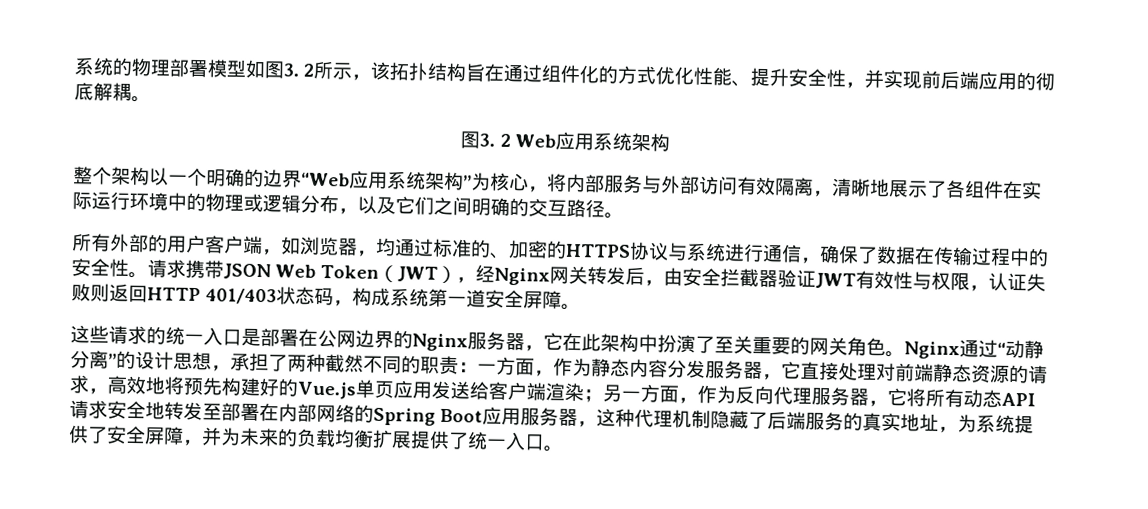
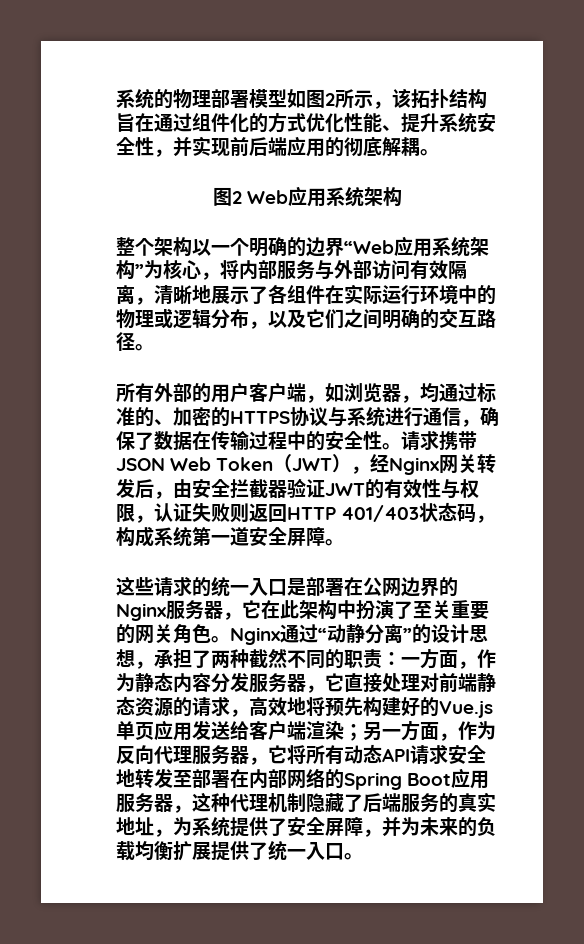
- 系统的物理部署模型如图3. 2所示，该拓扑结构旨在通过组件化的方式优化性能、提升安全性，并实现前后端应用的彻底解耦。
+ 系统的物理部署模型如图2所示，该拓扑结构旨在通过组件化的方式优化性能、提升系统安全性，并实现前后端应用的彻底解耦。
- 图3. 2 Web应用系统架构
+ 图2 Web应用系统架构
- 请求携带JSON Web Token（JWT），经Nginx网关转发后，由安全拦截器验证JWT有效性与权限，认证失败则返回HTTP 401/403状态码，构成系统第一道安全屏障。
+ 请求携带JSON Web Token（JWT），经Nginx网关转发后，由安全拦截器验证JWT的有效性与权限，认证失败则返回HTTP 401/403状态码，构成系统第一道安全屏障。

